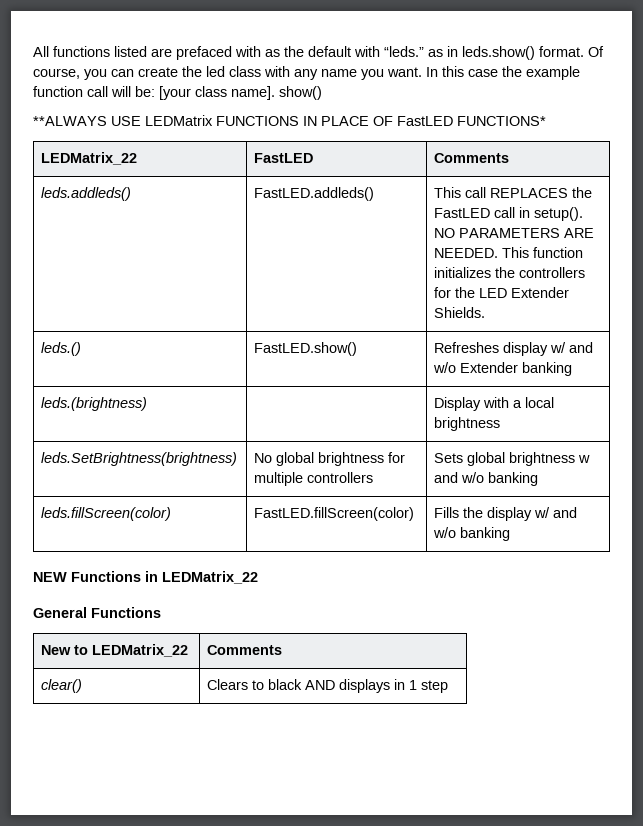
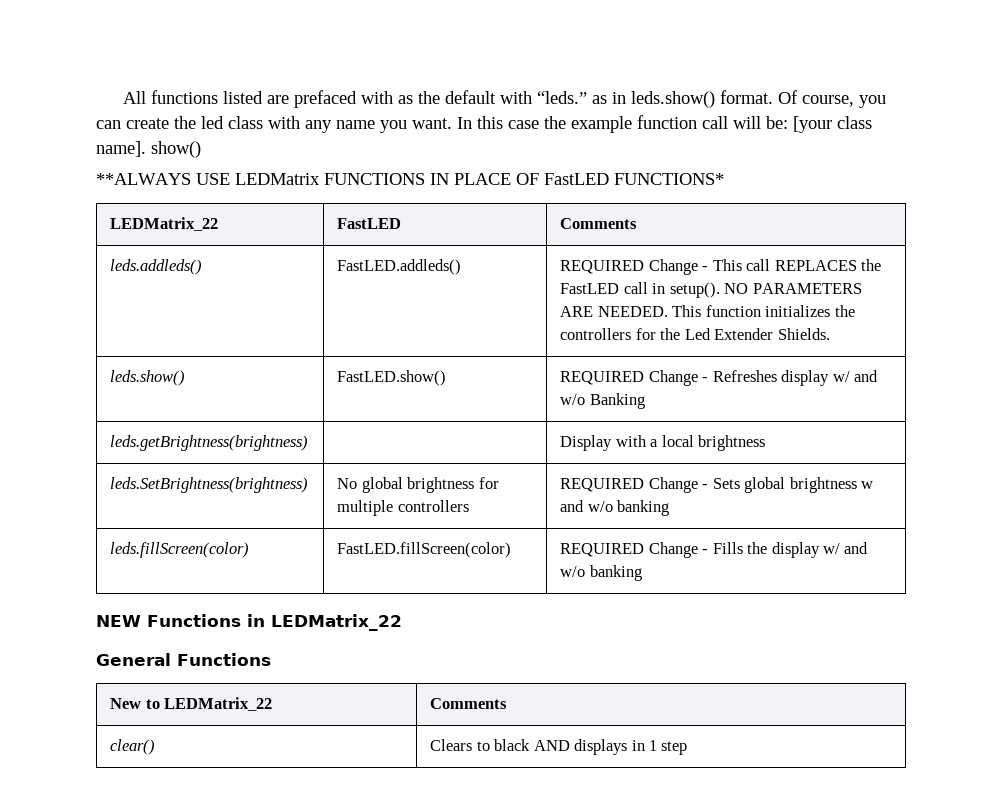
- leds.addleds() | FastLED.addleds() | This call REPLACES the FastLED call in setup(). NO PARAMETERS ARE NEEDED. This function initializes the controllers for the LED Extender Shields.
+ leds.addleds() | FastLED.addleds() | REQUIRED Change - This call REPLACES the FastLED call in setup(). NO PARAMETERS ARE NEEDED. This function initializes the controllers for the Led Extender Shields.
- leds.() | FastLED.show() | Refreshes display w/ and w/o Extender banking
- leds.(brightness) | | Display with a local brightness
+ leds.show() | FastLED.show() | REQUIRED Change - Refreshes display w/ and w/o Banking
+ leds.getBrightness(brightness) | | Display with a local brightness
- leds.SetBrightness(brightness) | No global brightness for multiple controllers | Sets global brightness w and w/o banking
+ leds.SetBrightness(brightness) | No global brightness for multiple controllers | REQUIRED Change - Sets global brightness w and w/o banking
- leds.fillScreen(color) | FastLED.fillScreen(color) | Fills the display w/ and w/o banking
+ leds.fillScreen(color) | FastLED.fillScreen(color) | REQUIRED Change - Fills the display w/ and w/o banking

